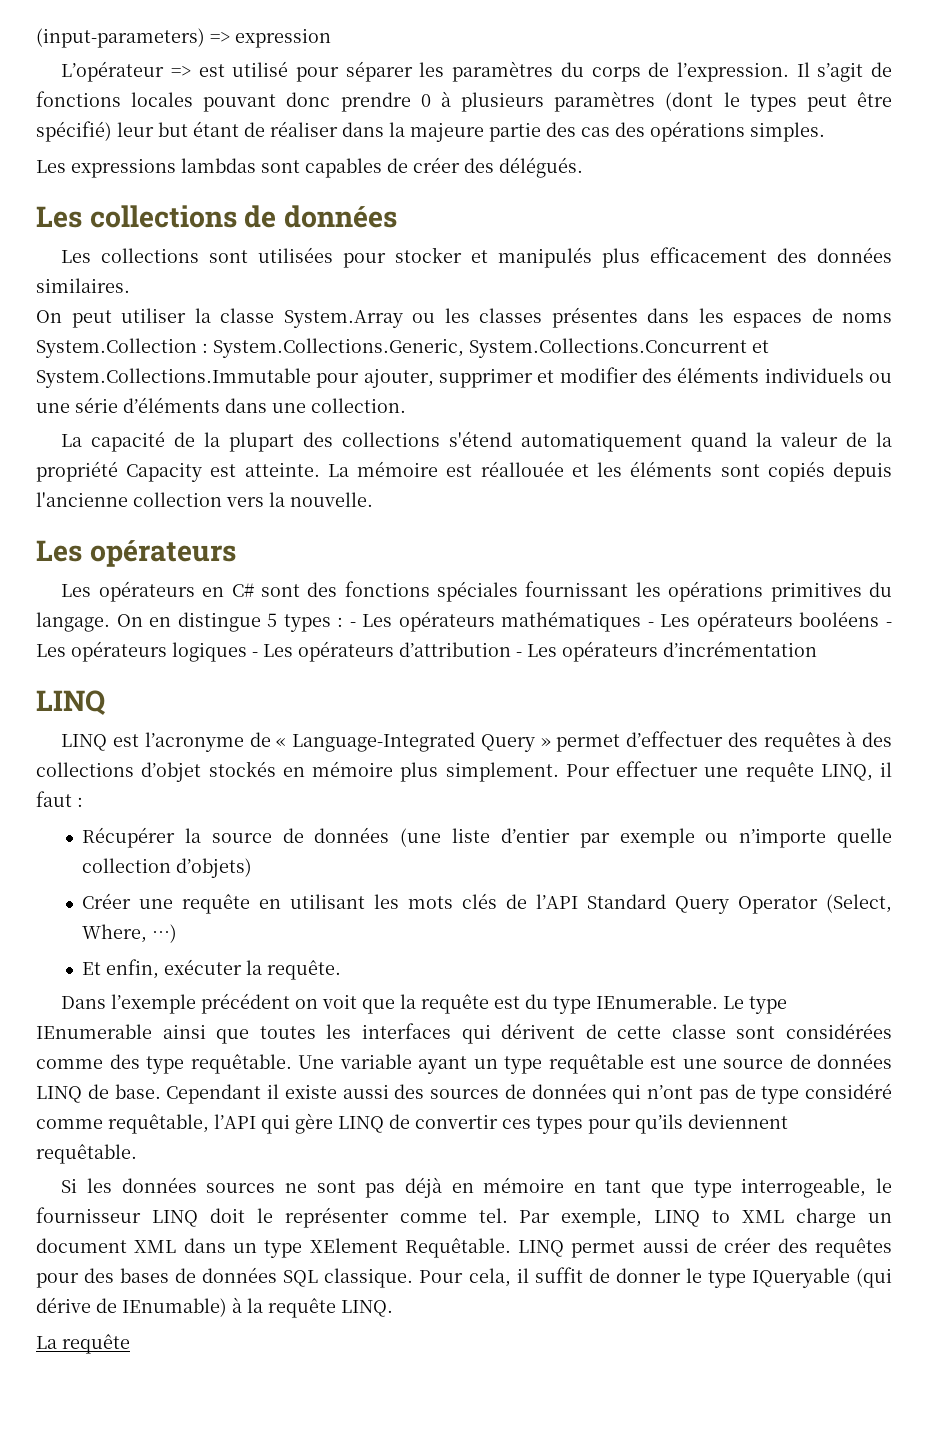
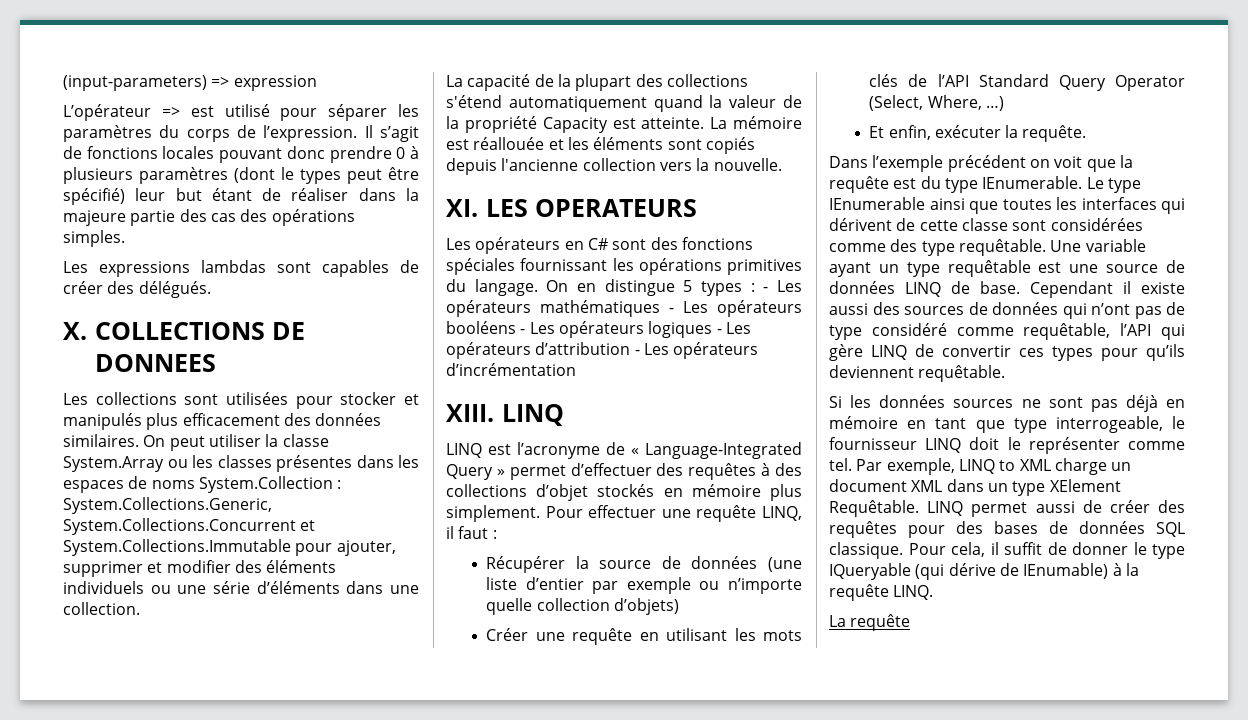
- Les collections de données
+ X. COLLECTIONS DE DONNEES
- Les collections sont utilisées pour stocker et manipulés plus efficacement des données similaires.
- On peut utiliser la classe System.Array ou les classes présentes dans les espaces de noms System.Collection : System.Collections.Generic, System.Collections.Concurrent et System.Collections.Immutable pour ajouter, supprimer et modifier des éléments individuels ou une série d’éléments dans une collection.
+ Les collections sont utilisées pour stocker et manipulés plus efficacement des données similaires. On peut utiliser la classe System.Array ou les classes présentes dans les espaces de noms System.Collection : System.Collections.Generic, System.Collections.Concurrent et System.Collections.Immutable pour ajouter, supprimer et modifier des éléments individuels ou une série d’éléments dans une collection.
  La mémoire est réallouée et les éléments sont copiés depuis l'ancienne collection vers la nouvelle.
- Les opérateurs
+ XI. LES OPERATEURS
+ XIII.

